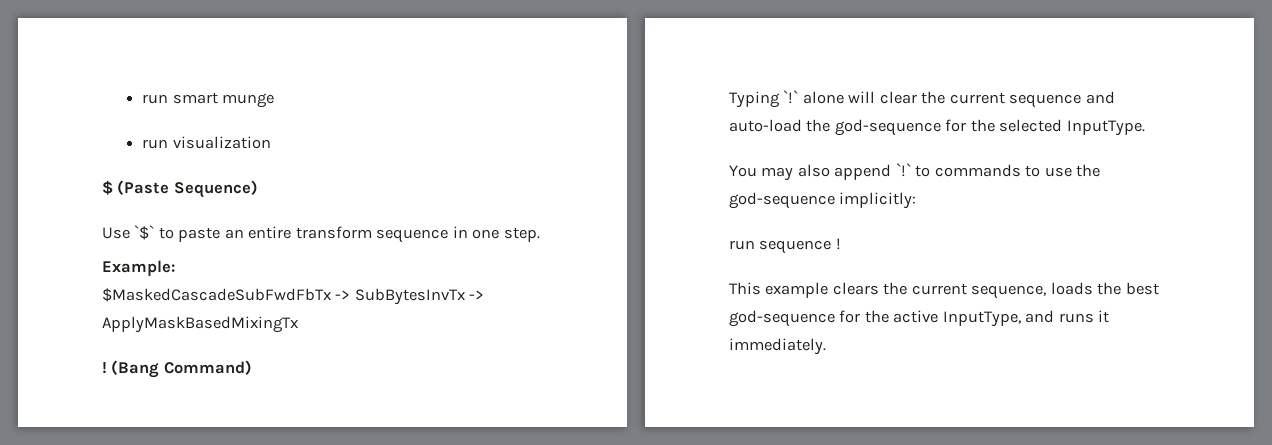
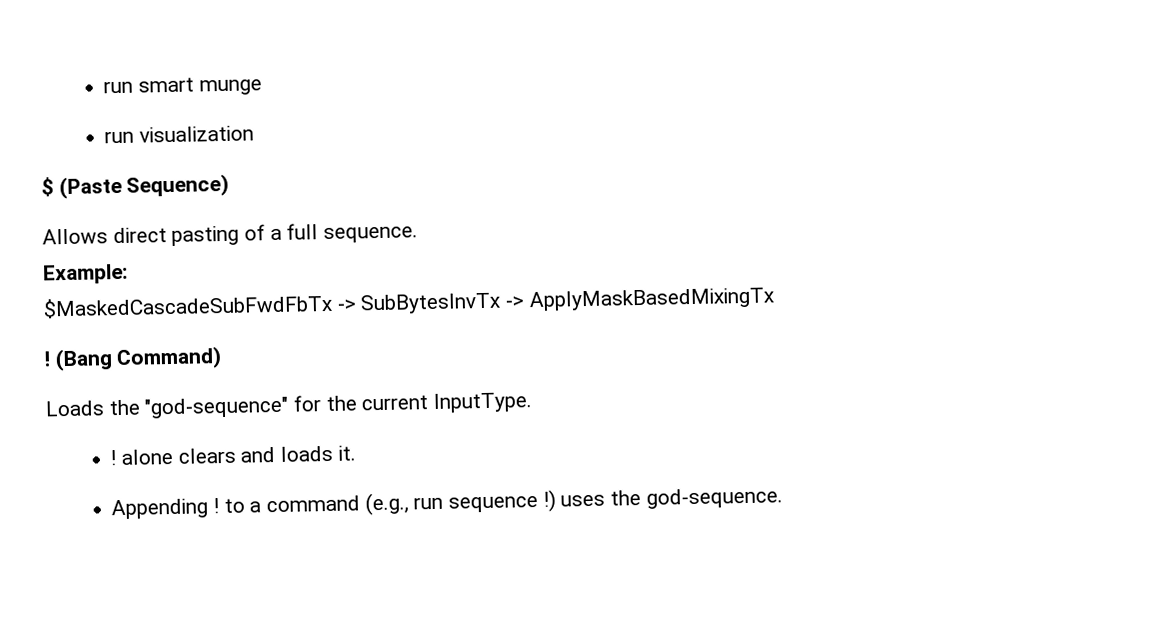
- Use `$` to paste an entire transform sequence in one step.
+ Allows direct pasting of a full sequence.
- Typing `!` alone will clear the current sequence and auto-load the god-sequence for the selected InputType.
- You may also append `!` to commands to use the god-sequence implicitly:
- run sequence !
- This example clears the current sequence, loads the best god-sequence for the active InputType, and runs it immediately.
+ Loads the "god-sequence" for the current InputType.
+ ! alone clears and loads it.
+ Appending ! to a command (e.g., run sequence !) uses the god-sequence.

